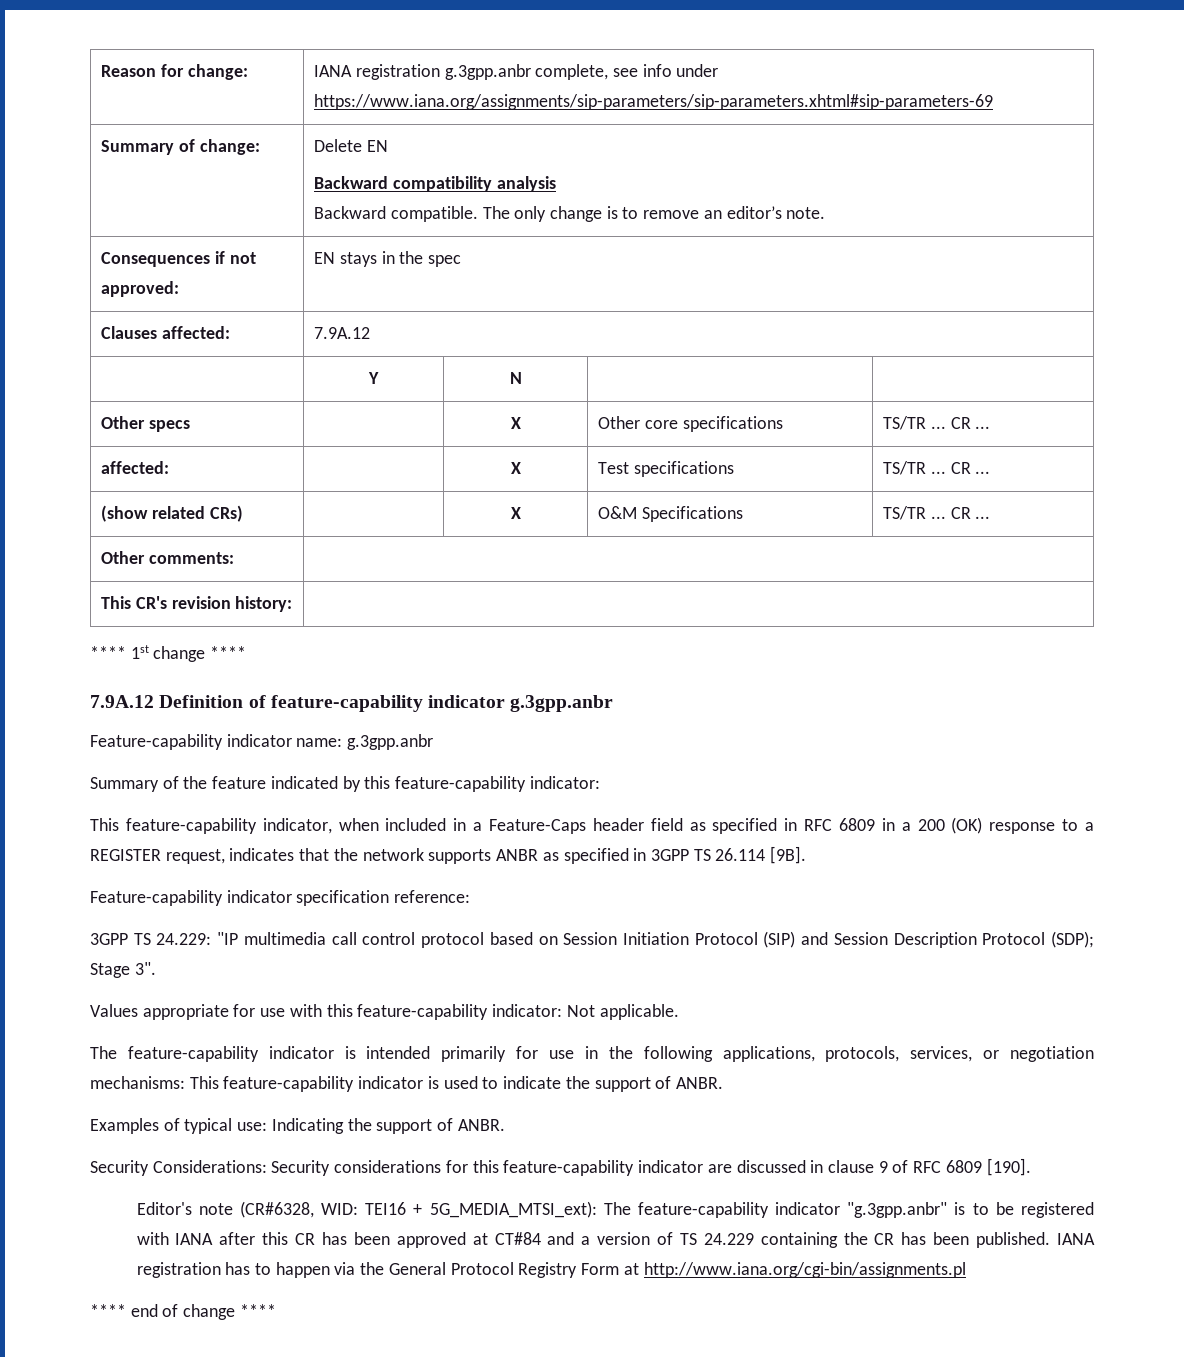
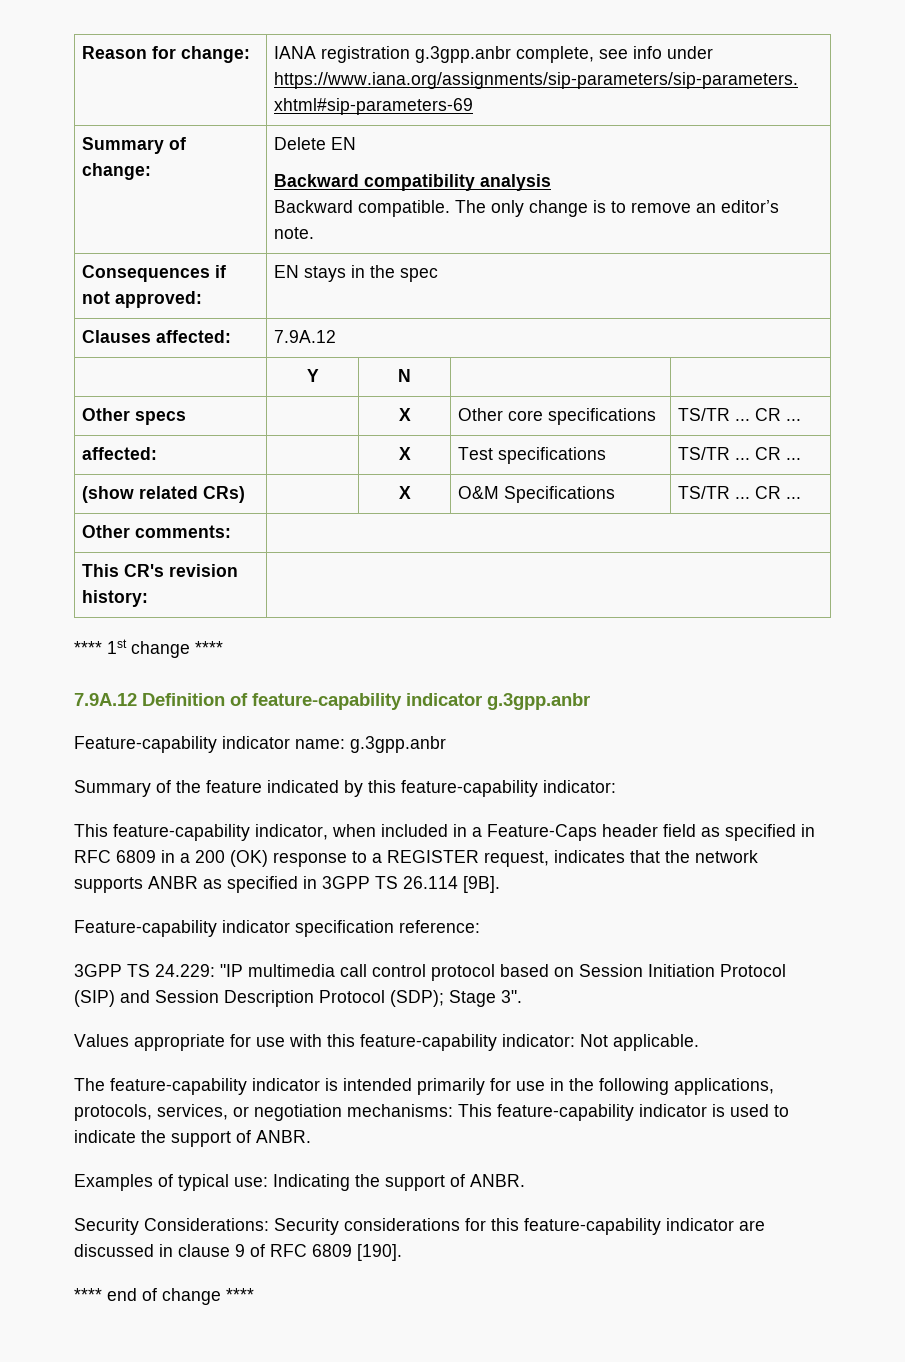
- Editor's note (CR#6328, WID: TEI16 + 5G_MEDIA_MTSI_ext): The feature-capability indicator "g.3gpp.anbr" is to be registered with IANA after this CR has been approved at CT#84 and a version of TS 24.229 containing the CR has been published. IANA registration has to happen via the General Protocol Registry Form at http://www.iana.org/cgi-bin/assignments.pl

